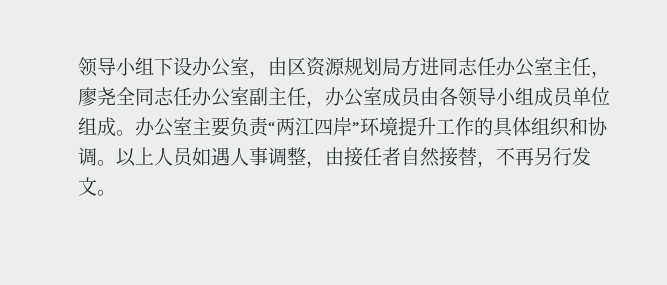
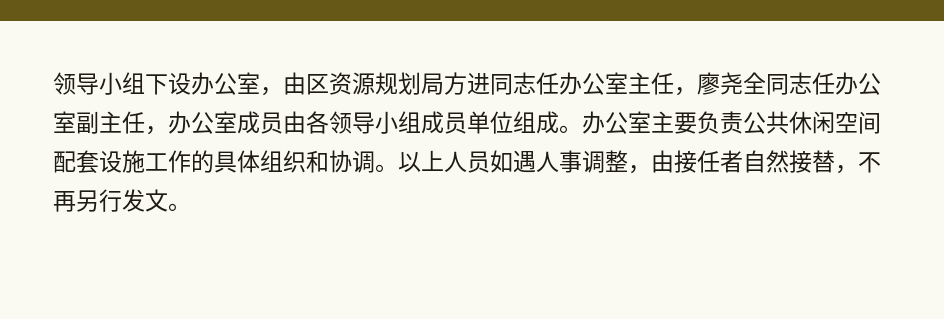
- 办公室主要负责“两江四岸”环境提升工作的具体组织和协调。
+ 办公室主要负责公共休闲空间配套设施工作的具体组织和协调。

